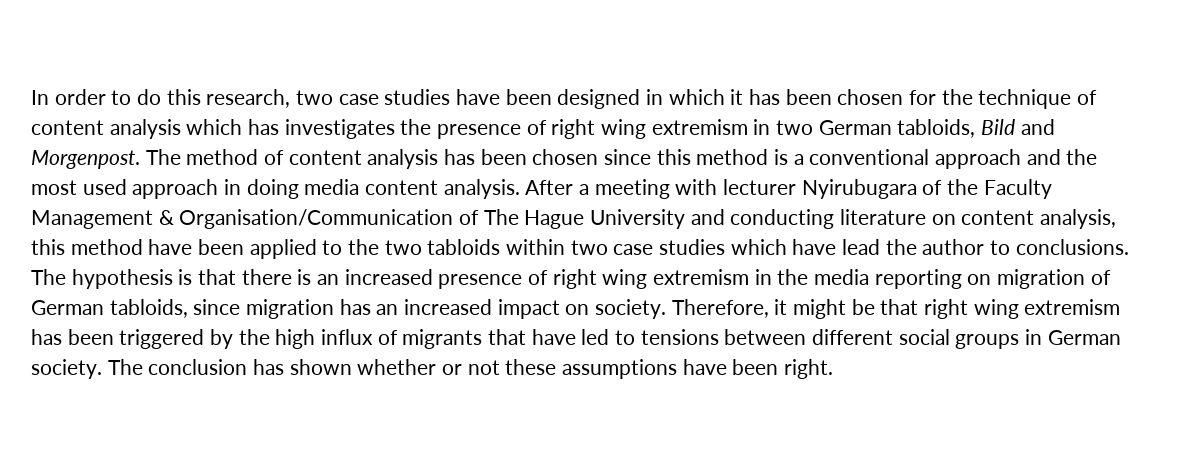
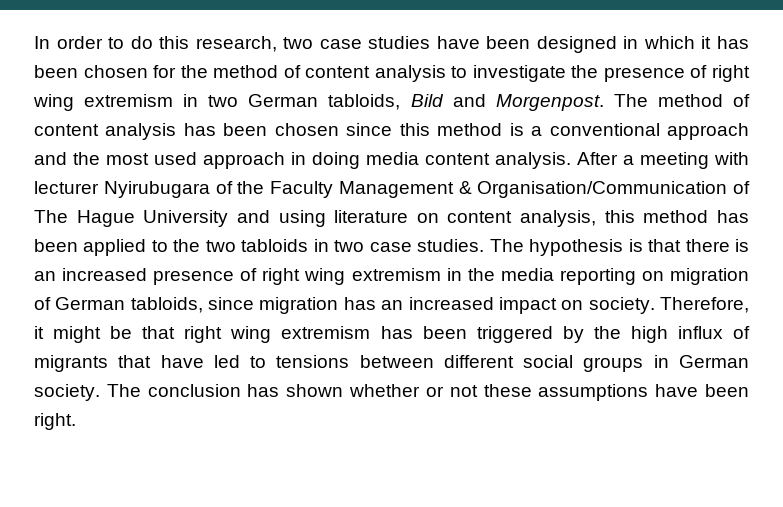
- In order to do this research, two case studies have been designed in which it has been chosen for the technique of content analysis which has investigates the presence of right wing extremism in two German tabloids, Bild and Morgenpost.
+ In order to do this research, two case studies have been designed in which it has been chosen for the method of content analysis to investigate the presence of right wing extremism in two German tabloids, Bild and Morgenpost.
- After a meeting with lecturer Nyirubugara of the Faculty Management & Organisation/Communication of The Hague University and conducting literature on content analysis, this method have been applied to the two tabloids within two case studies which have lead the author to conclusions.
+ After a meeting with lecturer Nyirubugara of the Faculty Management & Organisation/Communication of The Hague University and using literature on content analysis, this method has been applied to the two tabloids in two case studies.

